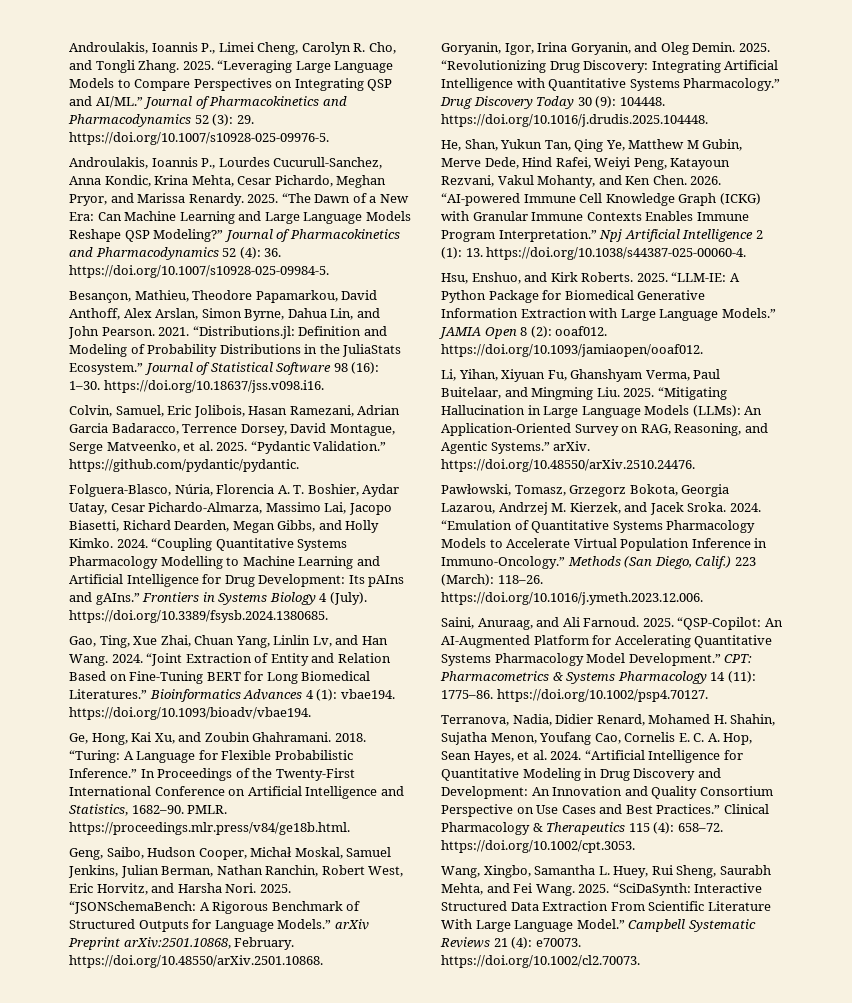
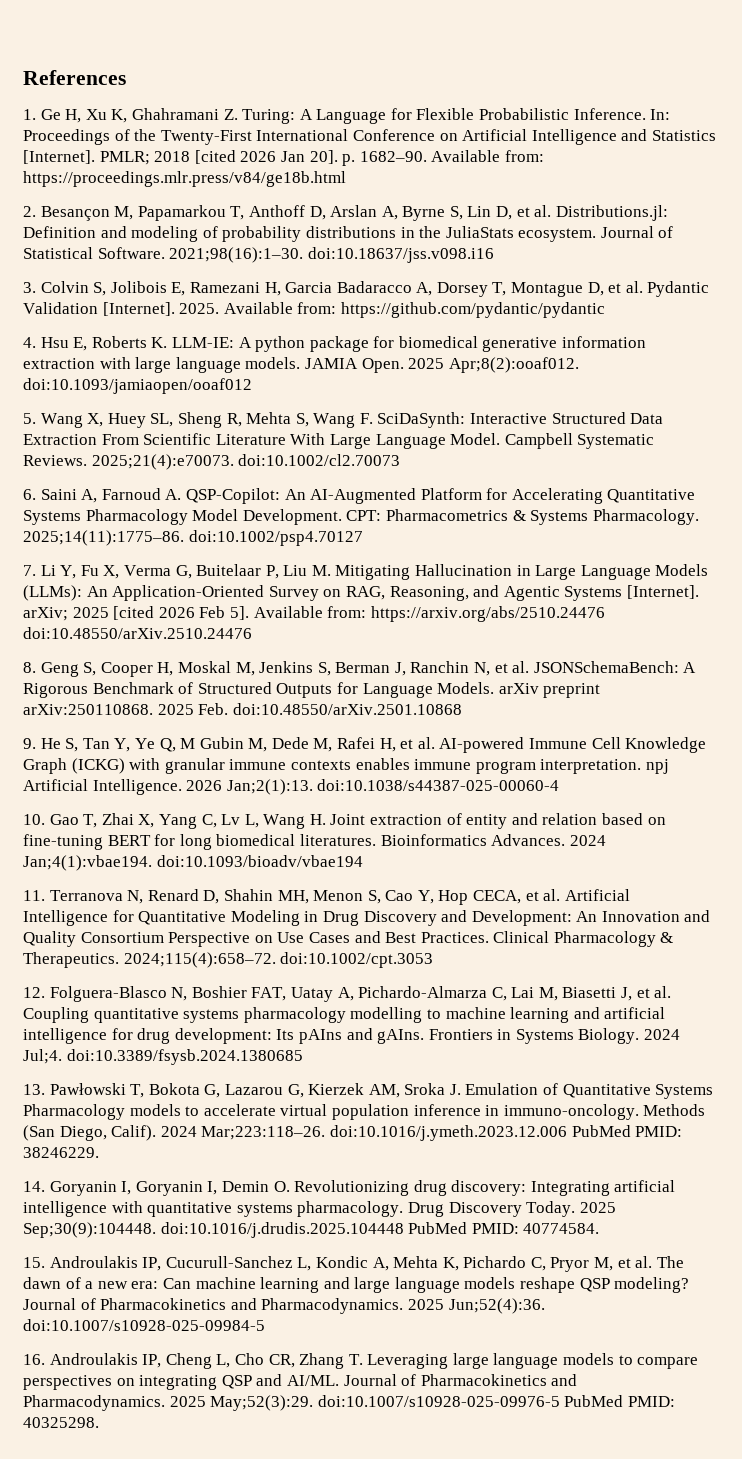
- Androulakis, Ioannis P., Limei Cheng, Carolyn R. Cho, and Tongli Zhang. 2025. “Leveraging Large Language Models to Compare Perspectives on Integrating QSP and AI/ML.” Journal of Pharmacokinetics and Pharmacodynamics 52 (3): 29. https://doi.org/10.1007/s10928-025-09976-5.
- Androulakis, Ioannis P., Lourdes Cucurull-Sanchez, Anna Kondic, Krina Mehta, Cesar Pichardo, Meghan Pryor, and Marissa Renardy. 2025. “The Dawn of a New Era: Can Machine Learning and Large Language Models Reshape QSP Modeling?” Journal of Pharmacokinetics and Pharmacodynamics 52 (4): 36. https://doi.org/10.1007/s10928-025-09984-5.
- Besançon, Mathieu, Theodore Papamarkou, David Anthoff, Alex Arslan, Simon Byrne, Dahua Lin, and John Pearson. 2021. “Distributions.jl: Definition and Modeling of Probability Distributions in the JuliaStats Ecosystem.” Journal of Statistical Software 98 (16): 1–30. https://doi.org/10.18637/jss.v098.i16.
- Colvin, Samuel, Eric Jolibois, Hasan Ramezani, Adrian Garcia Badaracco, Terrence Dorsey, David Montague, Serge Matveenko, et al. 2025. “Pydantic Validation.” https://github.com/pydantic/pydantic.
- Folguera-Blasco, Núria, Florencia A. T. Boshier, Aydar Uatay, Cesar Pichardo-Almarza, Massimo Lai, Jacopo Biasetti, Richard Dearden, Megan Gibbs, and Holly Kimko. 2024. “Coupling Quantitative Systems Pharmacology Modelling to Machine Learning and Artificial Intelligence for Drug Development: Its pAIns and gAIns.” Frontiers in Systems Biology 4 (July). https://doi.org/10.3389/fsysb.2024.1380685.
- Gao, Ting, Xue Zhai, Chuan Yang, Linlin Lv, and Han Wang. 2024. “Joint Extraction of Entity and Relation Based on Fine-Tuning BERT for Long Biomedical Literatures.” Bioinformatics Advances 4 (1): vbae194. https://doi.org/10.1093/bioadv/vbae194.
- Ge, Hong, Kai Xu, and Zoubin Ghahramani. 2018. “Turing: A Language for Flexible Probabilistic Inference.” In Proceedings of the Twenty-First International Conference on Artificial Intelligence and Statistics, 1682–90. PMLR. https://proceedings.mlr.press/v84/ge18b.html.
- Geng, Saibo, Hudson Cooper, Michał Moskal, Samuel Jenkins, Julian Berman, Nathan Ranchin, Robert West, Eric Horvitz, and Harsha Nori. 2025. “JSONSchemaBench: A Rigorous Benchmark of Structured Outputs for Language Models.” arXiv Preprint arXiv:2501.10868, February. https://doi.org/10.48550/arXiv.2501.10868.
- Goryanin, Igor, Irina Goryanin, and Oleg Demin. 2025. “Revolutionizing Drug Discovery: Integrating Artificial Intelligence with Quantitative Systems Pharmacology.” Drug Discovery Today 30 (9): 104448. https://doi.org/10.1016/j.drudis.2025.104448.
- He, Shan, Yukun Tan, Qing Ye, Matthew M Gubin, Merve Dede, Hind Rafei, Weiyi Peng, Katayoun Rezvani, Vakul Mohanty, and Ken Chen. 2026. “AI-powered Immune Cell Knowledge Graph (ICKG) with Granular Immune Contexts Enables Immune Program Interpretation.” Npj Artificial Intelligence 2 (1): 13. https://doi.org/10.1038/s44387-025-00060-4.
- Hsu, Enshuo, and Kirk Roberts. 2025. “LLM-IE: A Python Package for Biomedical Generative Information Extraction with Large Language Models.” JAMIA Open 8 (2): ooaf012. https://doi.org/10.1093/jamiaopen/ooaf012.
- Li, Yihan, Xiyuan Fu, Ghanshyam Verma, Paul Buitelaar, and Mingming Liu. 2025. “Mitigating Hallucination in Large Language Models (LLMs): An Application-Oriented Survey on RAG, Reasoning, and Agentic Systems.” arXiv. https://doi.org/10.48550/arXiv.2510.24476.
- Pawłowski, Tomasz, Grzegorz Bokota, Georgia Lazarou, Andrzej M. Kierzek, and Jacek Sroka. 2024. “Emulation of Quantitative Systems Pharmacology Models to Accelerate Virtual Population Inference in Immuno-Oncology.” Methods (San Diego, Calif.) 223 (March): 118–26. https://doi.org/10.1016/j.ymeth.2023.12.006.
- Saini, Anuraag, and Ali Farnoud. 2025. “QSP-Copilot: An AI-Augmented Platform for Accelerating Quantitative Systems Pharmacology Model Development.” CPT: Pharmacometrics & Systems Pharmacology 14 (11): 1775–86. https://doi.org/10.1002/psp4.70127.
- Terranova, Nadia, Didier Renard, Mohamed H. Shahin, Sujatha Menon, Youfang Cao, Cornelis E. C. A. Hop, Sean Hayes, et al. 2024. “Artificial Intelligence for Quantitative Modeling in Drug Discovery and Development: An Innovation and Quality Consortium Perspective on Use Cases and Best Practices.”
+ References
+ 1. Ge H, Xu K, Ghahramani Z. Turing: A Language for Flexible Probabilistic Inference. In: Proceedings of the Twenty-First International Conference on Artificial Intelligence and Statistics [Internet]. PMLR; 2018 [cited 2026 Jan 20]. p. 1682–90. Available from: https://proceedings.mlr.press/v84/ge18b.html
+ 2. Besançon M, Papamarkou T, Anthoff D, Arslan A, Byrne S, Lin D, et al. Distributions.jl: Definition and modeling of probability distributions in the JuliaStats ecosystem. Journal of Statistical Software. 2021;98(16):1–30. doi:10.18637/jss.v098.i16
+ 3. Colvin S, Jolibois E, Ramezani H, Garcia Badaracco A, Dorsey T, Montague D, et al. Pydantic Validation [Internet]. 2025. Available from: https://github.com/pydantic/pydantic
+ 4. Hsu E, Roberts K. LLM-IE: A python package for biomedical generative information extraction with large language models. JAMIA Open. 2025 Apr;8(2):ooaf012. doi:10.1093/jamiaopen/ooaf012
+ 5. Wang X, Huey SL, Sheng R, Mehta S, Wang F. SciDaSynth: Interactive Structured Data Extraction From Scientific Literature With Large Language Model. Campbell Systematic Reviews. 2025;21(4):e70073. doi:10.1002/cl2.70073
+ 6. Saini A, Farnoud A. QSP-Copilot: An AI-Augmented Platform for Accelerating Quantitative Systems Pharmacology Model Development. CPT: Pharmacometrics & Systems Pharmacology. 2025;14(11):1775–86. doi:10.1002/psp4.70127
+ 7. Li Y, Fu X, Verma G, Buitelaar P, Liu M. Mitigating Hallucination in Large Language Models (LLMs): An Application-Oriented Survey on RAG, Reasoning, and Agentic Systems [Internet]. arXiv; 2025 [cited 2026 Feb 5]. Available from: https://arxiv.org/abs/2510.24476 doi:10.48550/arXiv.2510.24476
+ 8. Geng S, Cooper H, Moskal M, Jenkins S, Berman J, Ranchin N, et al. JSONSchemaBench: A Rigorous Benchmark of Structured Outputs for Language Models. arXiv preprint arXiv:250110868. 2025 Feb. doi:10.48550/arXiv.2501.10868
+ 9. He S, Tan Y, Ye Q, M Gubin M, Dede M, Rafei H, et al. AI-powered Immune Cell Knowledge Graph (ICKG) with granular immune contexts enables immune program interpretation. npj Artificial Intelligence. 2026 Jan;2(1):13. doi:10.1038/s44387-025-00060-4
+ 10. Gao T, Zhai X, Yang C, Lv L, Wang H. Joint extraction of entity and relation based on fine-tuning BERT for long biomedical literatures. Bioinformatics Advances. 2024 Jan;4(1):vbae194. doi:10.1093/bioadv/vbae194
+ 11. Terranova N, Renard D, Shahin MH, Menon S, Cao Y, Hop CECA, et al. Artificial Intelligence for Quantitative Modeling in Drug Discovery and Development: An Innovation and Quality Consortium Perspective on Use Cases and Best Practices.
- Clinical Pharmacology & Therapeutics 115 (4): 658–72. https://doi.org/10.1002/cpt.3053.
- Wang, Xingbo, Samantha L. Huey, Rui Sheng, Saurabh Mehta, and Fei Wang. 2025. “SciDaSynth: Interactive Structured Data Extraction From Scientific Literature With Large Language Model.” Campbell Systematic Reviews 21 (4): e70073. https://doi.org/10.1002/cl2.70073.
+ Clinical Pharmacology & Therapeutics. 2024;115(4):658–72. doi:10.1002/cpt.3053
+ 12. Folguera-Blasco N, Boshier FAT, Uatay A, Pichardo-Almarza C, Lai M, Biasetti J, et al. Coupling quantitative systems pharmacology modelling to machine learning and artificial intelligence for drug development: Its pAIns and gAIns. Frontiers in Systems Biology. 2024 Jul;4. doi:10.3389/fsysb.2024.1380685
+ 13. Pawłowski T, Bokota G, Lazarou G, Kierzek AM, Sroka J. Emulation of Quantitative Systems Pharmacology models to accelerate virtual population inference in immuno-oncology. Methods (San Diego, Calif). 2024 Mar;223:118–26. doi:10.1016/j.ymeth.2023.12.006 PubMed PMID: 38246229.
+ 14. Goryanin I, Goryanin I, Demin O. Revolutionizing drug discovery: Integrating artificial intelligence with quantitative systems pharmacology. Drug Discovery Today. 2025 Sep;30(9):104448. doi:10.1016/j.drudis.2025.104448 PubMed PMID: 40774584.
+ 15. Androulakis IP, Cucurull-Sanchez L, Kondic A, Mehta K, Pichardo C, Pryor M, et al. The dawn of a new era: Can machine learning and large language models reshape QSP modeling? Journal of Pharmacokinetics and Pharmacodynamics. 2025 Jun;52(4):36. doi:10.1007/s10928-025-09984-5
+ 16. Androulakis IP, Cheng L, Cho CR, Zhang T. Leveraging large language models to compare perspectives on integrating QSP and AI/ML. Journal of Pharmacokinetics and Pharmacodynamics. 2025 May;52(3):29. doi:10.1007/s10928-025-09976-5 PubMed PMID: 40325298.

